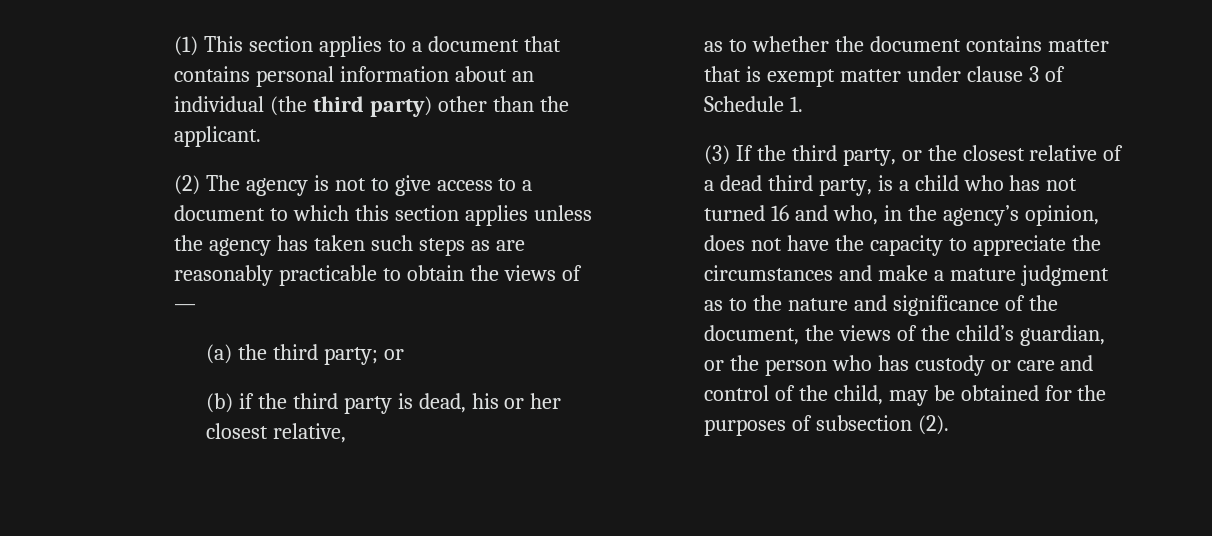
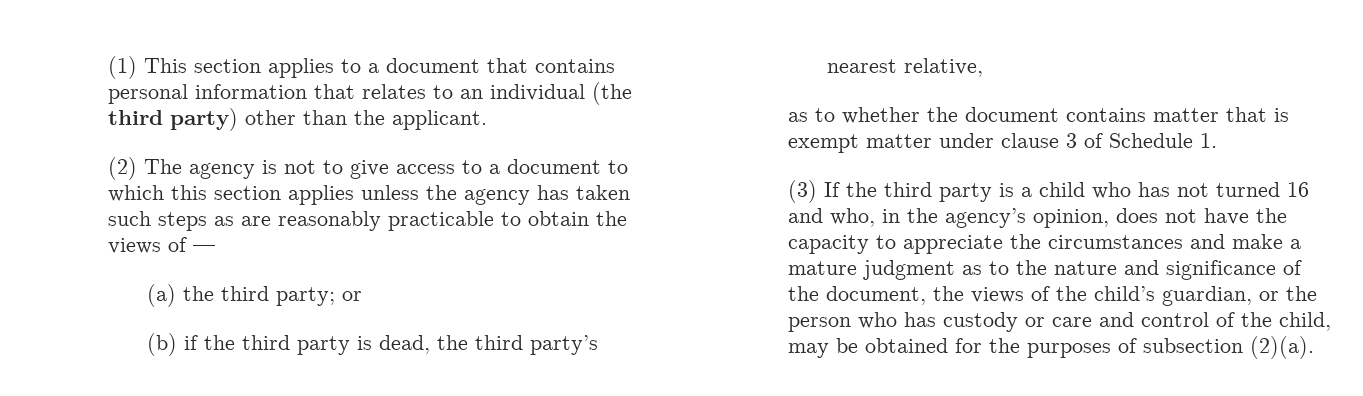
- (1) This section applies to a document that contains personal information about an individual (the third party) other than the applicant.
+ (1) This section applies to a document that contains personal information that relates to an individual (the third party) other than the applicant.
- (b) if the third party is dead, his or her closest relative,
+ (b) if the third party is dead, the third party’s nearest relative,
- (3) If the third party, or the closest relative of a dead third party, is a child who has not turned 16 and who, in the agency’s opinion, does not have the capacity to appreciate the circumstances and make a mature judgment as to the nature and significance of the document, the views of the child’s guardian, or the person who has custody or care and control of the child, may be obtained for the purposes of subsection (2).
+ (3) If the third party is a child who has not turned 16 and who, in the agency’s opinion, does not have the capacity to appreciate the circumstances and make a mature judgment as to the nature and significance of the document, the views of the child’s guardian, or the person who has custody or care and control of the child, may be obtained for the purposes of subsection (2)(a).

